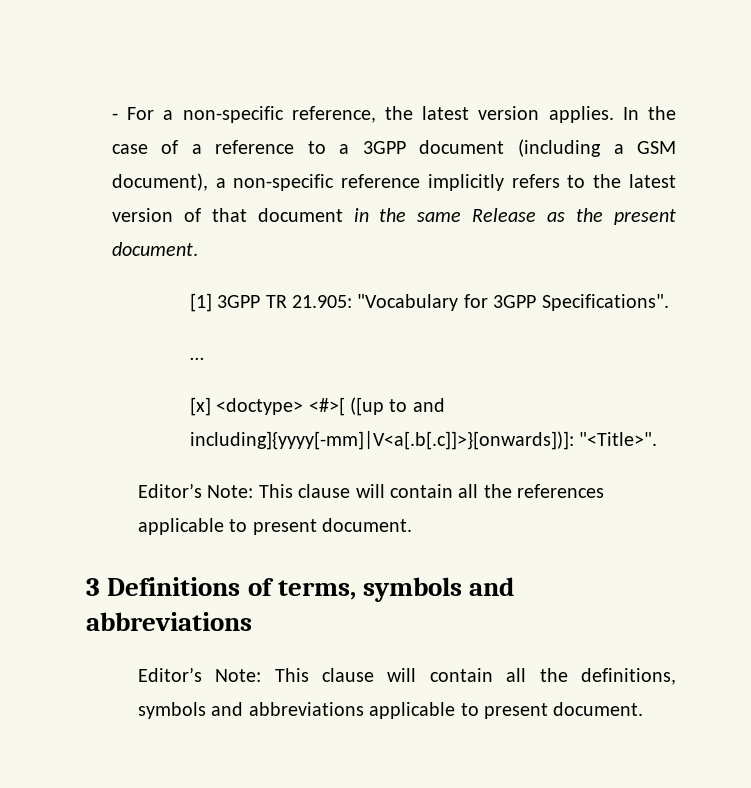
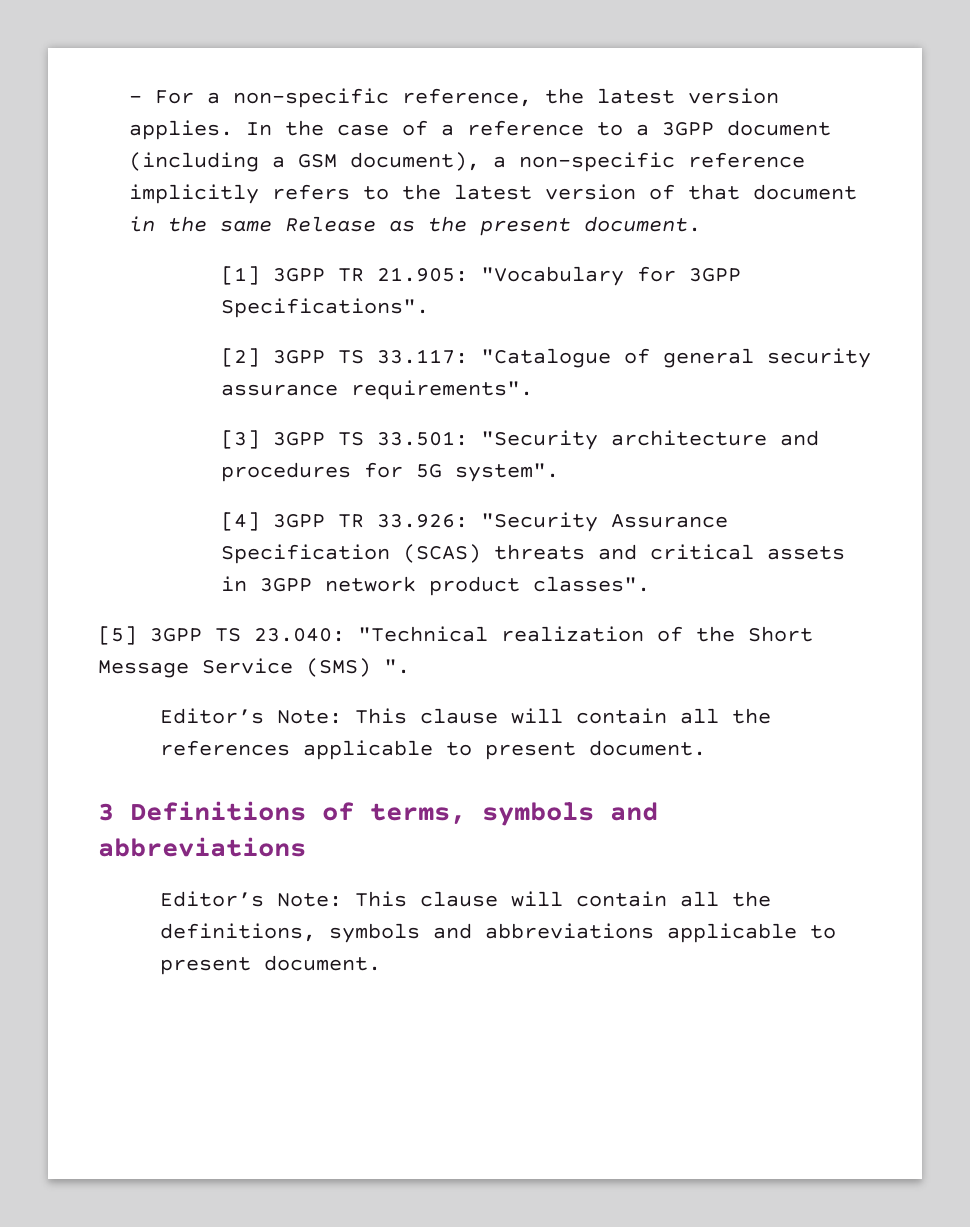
- …
- [x] <doctype> <#>[ ([up to and including]{yyyy[-mm]|V<a[.b[.c]]>}[onwards])]: "<Title>".
+ [2] 3GPP TS 33.117: "Catalogue of general security assurance requirements".
+ [3] 3GPP TS 33.501: "Security architecture and procedures for 5G system".
+ [4] 3GPP TR 33.926: "Security Assurance Specification (SCAS) threats and critical assets in 3GPP network product classes".
+ [5] 3GPP TS 23.040: "Technical realization of the Short Message Service (SMS) ".

